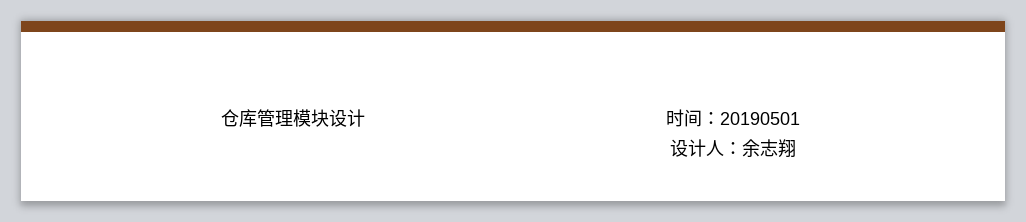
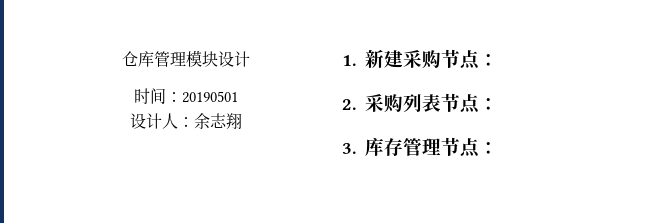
+ 1.新建采购节点：
+ 2.采购列表节点：
+ 3.库存管理节点：

